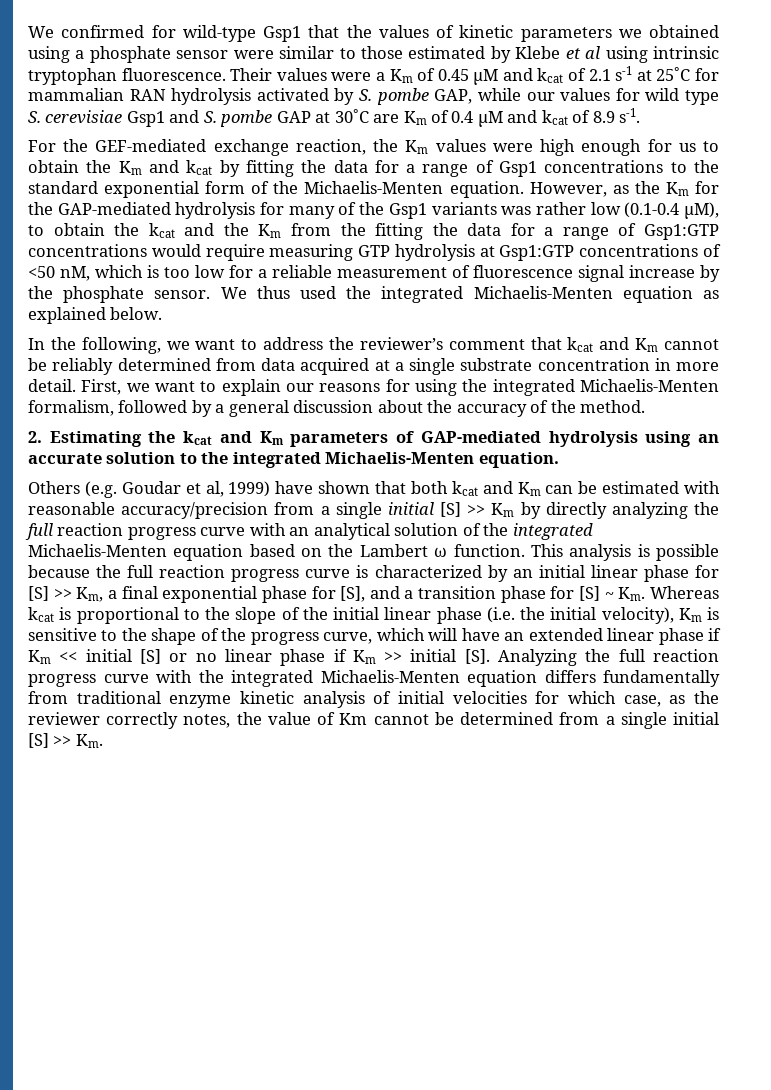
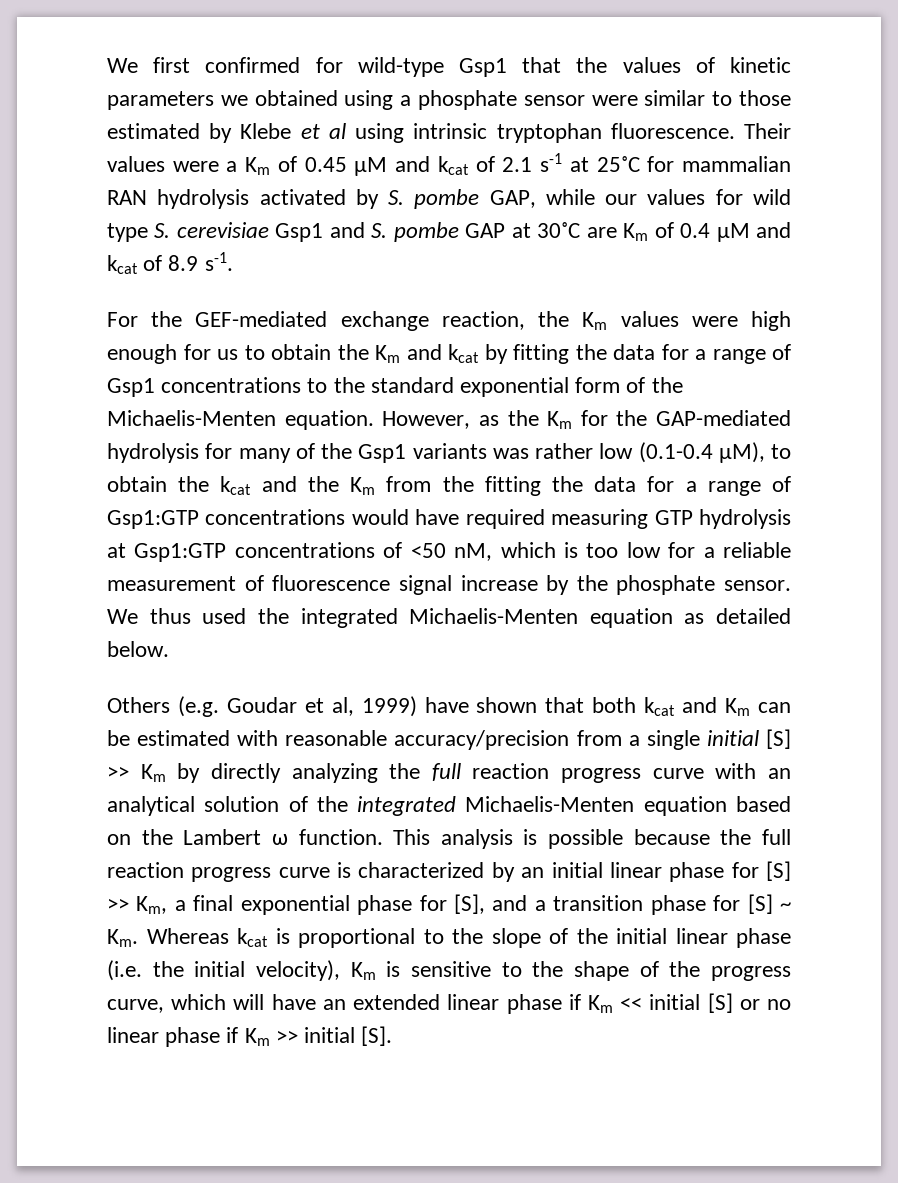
- We confirmed for wild-type Gsp1 that the values of kinetic parameters we obtained using a phosphate sensor were similar to those estimated by Klebe et al using intrinsic tryptophan fluorescence.
+ We first confirmed for wild-type Gsp1 that the values of kinetic parameters we obtained using a phosphate sensor were similar to those estimated by Klebe et al using intrinsic tryptophan fluorescence.
- However, as the Km for the GAP-mediated hydrolysis for many of the Gsp1 variants was rather low (0.1-0.4 μM), to obtain the kcat and the Km from the fitting the data for a range of Gsp1:GTP concentrations would require measuring GTP hydrolysis at Gsp1:GTP concentrations of <50 nM, which is too low for a reliable measurement of fluorescence signal increase by the phosphate sensor.
+ However, as the Km for the GAP-mediated hydrolysis for many of the Gsp1 variants was rather low (0.1-0.4 μM), to obtain the kcat and the Km from the fitting the data for a range of Gsp1:GTP concentrations would have required measuring GTP hydrolysis at Gsp1:GTP concentrations of <50 nM, which is too low for a reliable measurement of fluorescence signal increase by the phosphate sensor.
- We thus used the integrated Michaelis-Menten equation as explained below.
+ We thus used the integrated Michaelis-Menten equation as detailed below.
- In the following, we want to address the reviewer’s comment that kcat and Km cannot be reliably determined from data acquired at a single substrate concentration in more detail. First, we want to explain our reasons for using the integrated Michaelis-Menten formalism, followed by a general discussion about the accuracy of the method.
- 2. Estimating the kcat and Km parameters of GAP-mediated hydrolysis using an accurate solution to the integrated Michaelis-Menten equation.
- This analysis is possible because the full reaction progress curve is characterized by an initial linear phase for [S] >> Km, a final exponential phase for [S], and a transition phase for [S] ~ Km. Whereas kcat is proportional to the slope of the initial linear phase (i.e. the initial velocity), Km is sensitive to the shape of the progress curve, which will have an extended linear phase if Km << initial [S] or no linear phase if Km >> initial [S]. Analyzing the full reaction progress curve with the integrated Michaelis-Menten equation differs fundamentally from traditional enzyme kinetic analysis of initial velocities for which case, as the reviewer correctly notes, the value of Km cannot be determined from a single initial [S] >> Km.
+ This analysis is possible because the full reaction progress curve is characterized by an initial linear phase for [S] >> Km, a final exponential phase for [S], and a transition phase for [S] ~ Km. Whereas kcat is proportional to the slope of the initial linear phase (i.e. the initial velocity), Km is sensitive to the shape of the progress curve, which will have an extended linear phase if Km << initial [S] or no linear phase if Km >> initial [S].

